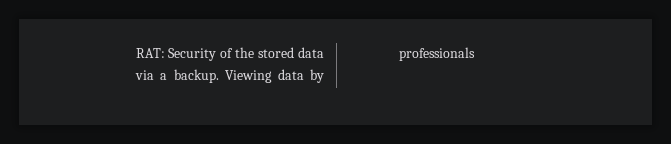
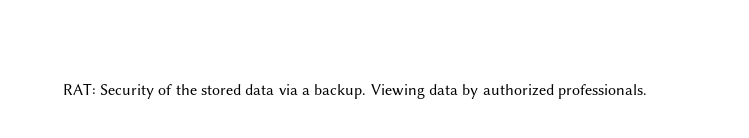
- Viewing data by professionals
+ Viewing data by authorized professionals.

